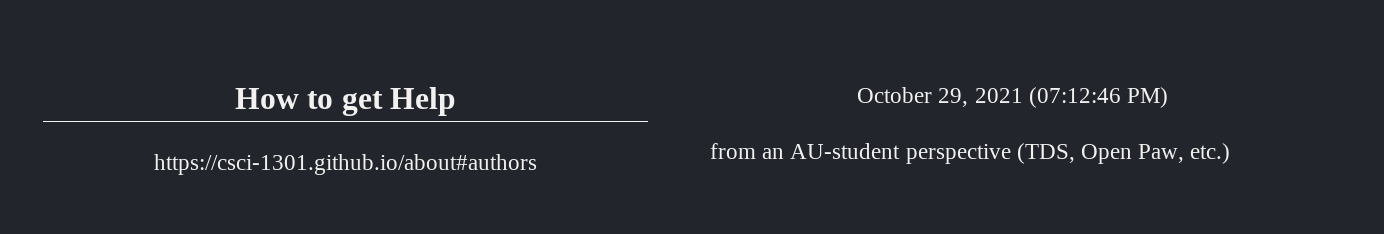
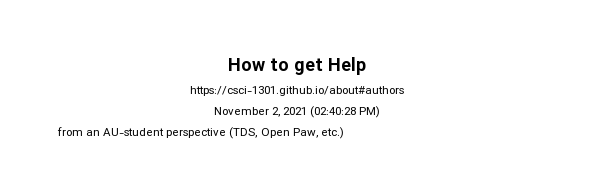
- October 29, 2021 (07:12:46 PM)
+ November 2, 2021 (02:40:28 PM)

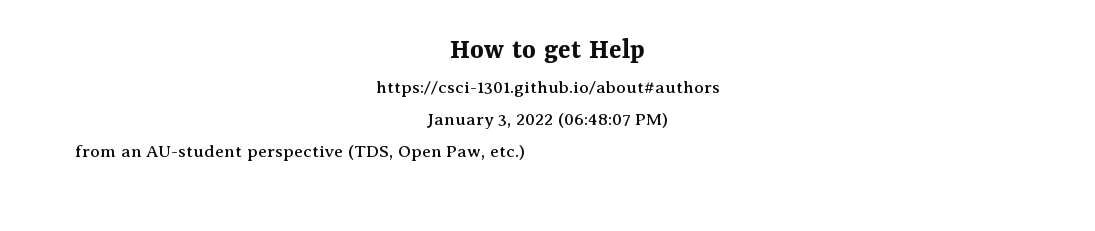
- November 2, 2021 (02:40:28 PM)
+ January 3, 2022 (06:48:07 PM)

